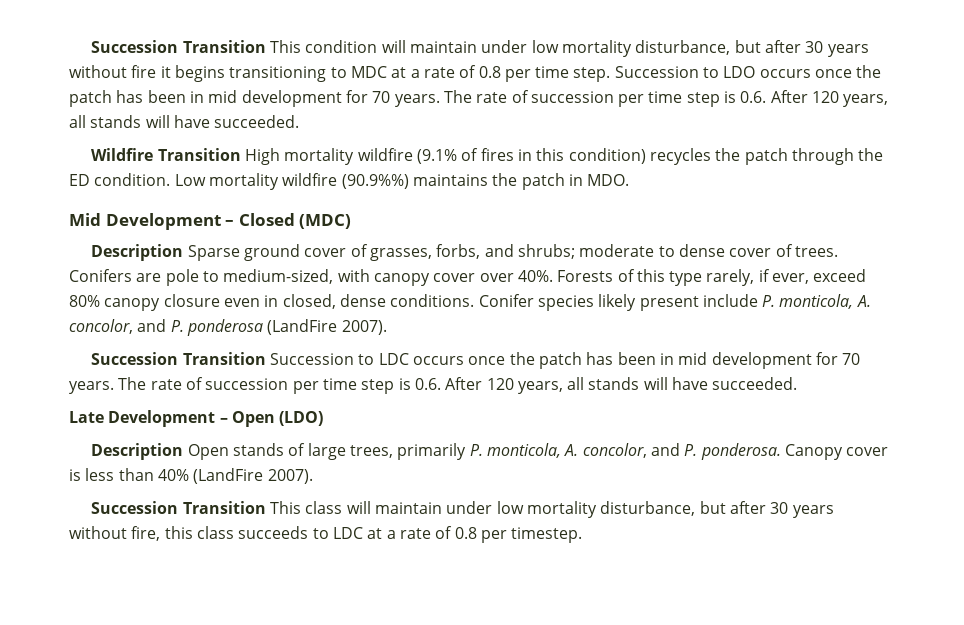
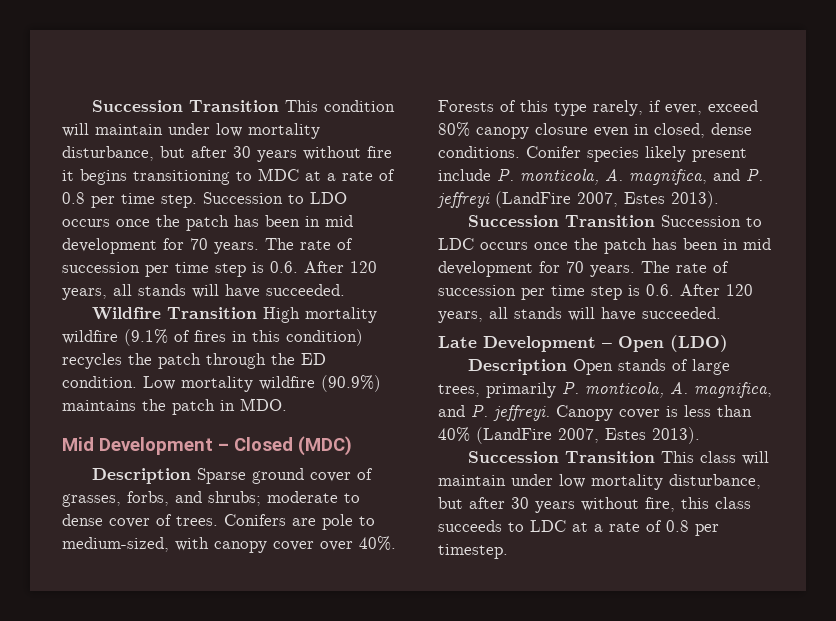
- Low mortality wildfire (90.9%%) maintains the patch in MDO.
+ Low mortality wildfire (90.9%) maintains the patch in MDO.
- Conifer species likely present include P. monticola, A. concolor, and P. ponderosa (LandFire 2007).
+ Conifer species likely present include P. monticola, A. magnifica, and P. jeffreyi (LandFire 2007, Estes 2013).
- Description Open stands of large trees, primarily P. monticola, A. concolor, and P. ponderosa.
+ Description Open stands of large trees, primarily P. monticola, A. magnifica, and P. jeffreyi.
- Canopy cover is less than 40% (LandFire 2007).
+ Canopy cover is less than 40% (LandFire 2007, Estes 2013).

